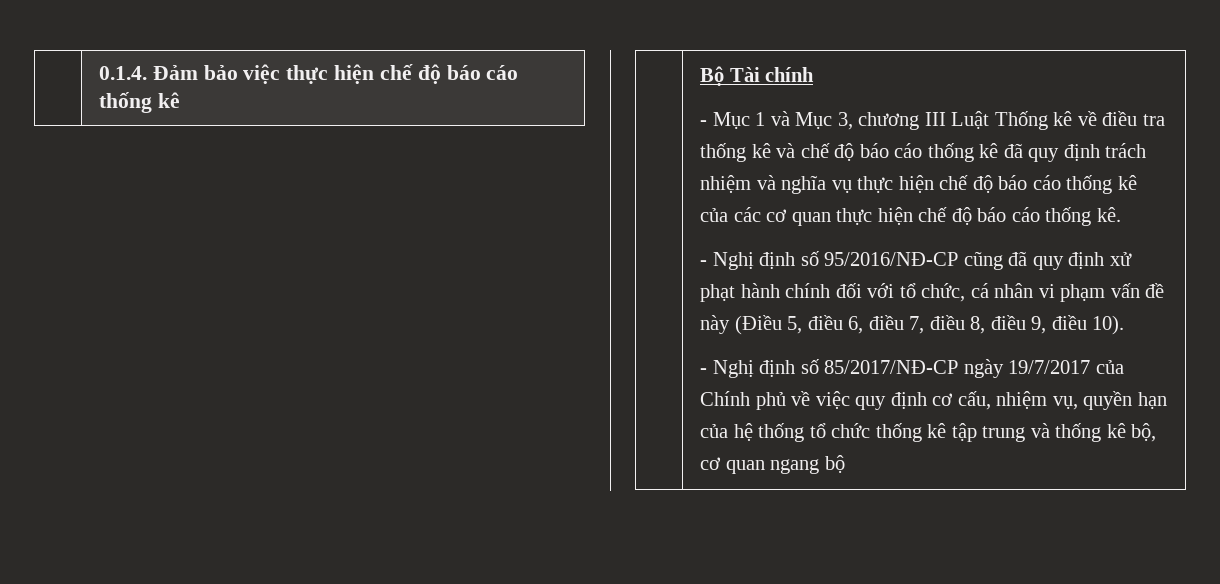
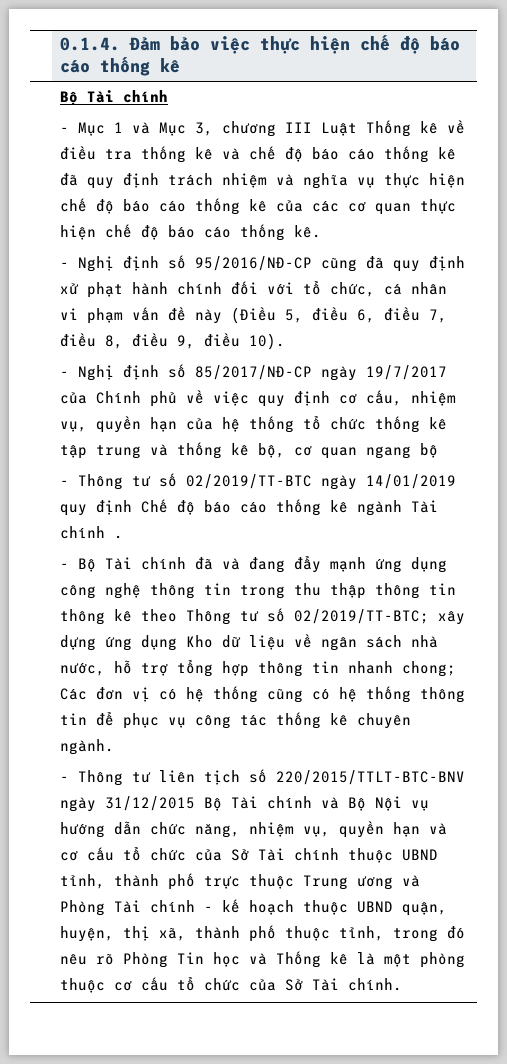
+ - Thông tư số 02/2019/TT-BTC ngày 14/01/2019 quy định Chế độ báo cáo thống kê ngành Tài chính .
+ - Bộ Tài chính đã và đang đẩy mạnh ứng dụng công nghệ thông tin trong thu thập thông tin thông kê theo Thông tư số 02/2019/TT-BTC; xây dựng ứng dụng Kho dữ liệu về ngân sách nhà nước, hỗ trợ tổng hợp thông tin nhanh chong; Các đơn vị có hệ thống cũng có hệ thống thông tin để phục vụ công tác thống kê chuyên ngành.
+ - Thông tư liên tịch số 220/2015/TTLT-BTC-BNV ngày 31/12/2015 Bộ Tài chính và Bộ Nội vụ hướng dẫn chức năng, nhiệm vụ, quyền hạn và cơ cấu tổ chức của Sở Tài chính thuộc UBND tỉnh, thành phố trực thuộc Trung ương và Phòng Tài chính - kế hoạch thuộc UBND quận, huyện, thị xã, thành phố thuộc tỉnh, trong đó nêu rõ Phòng Tin học và Thống kê là một phòng thuộc cơ cấu tổ chức của Sở Tài chính.

